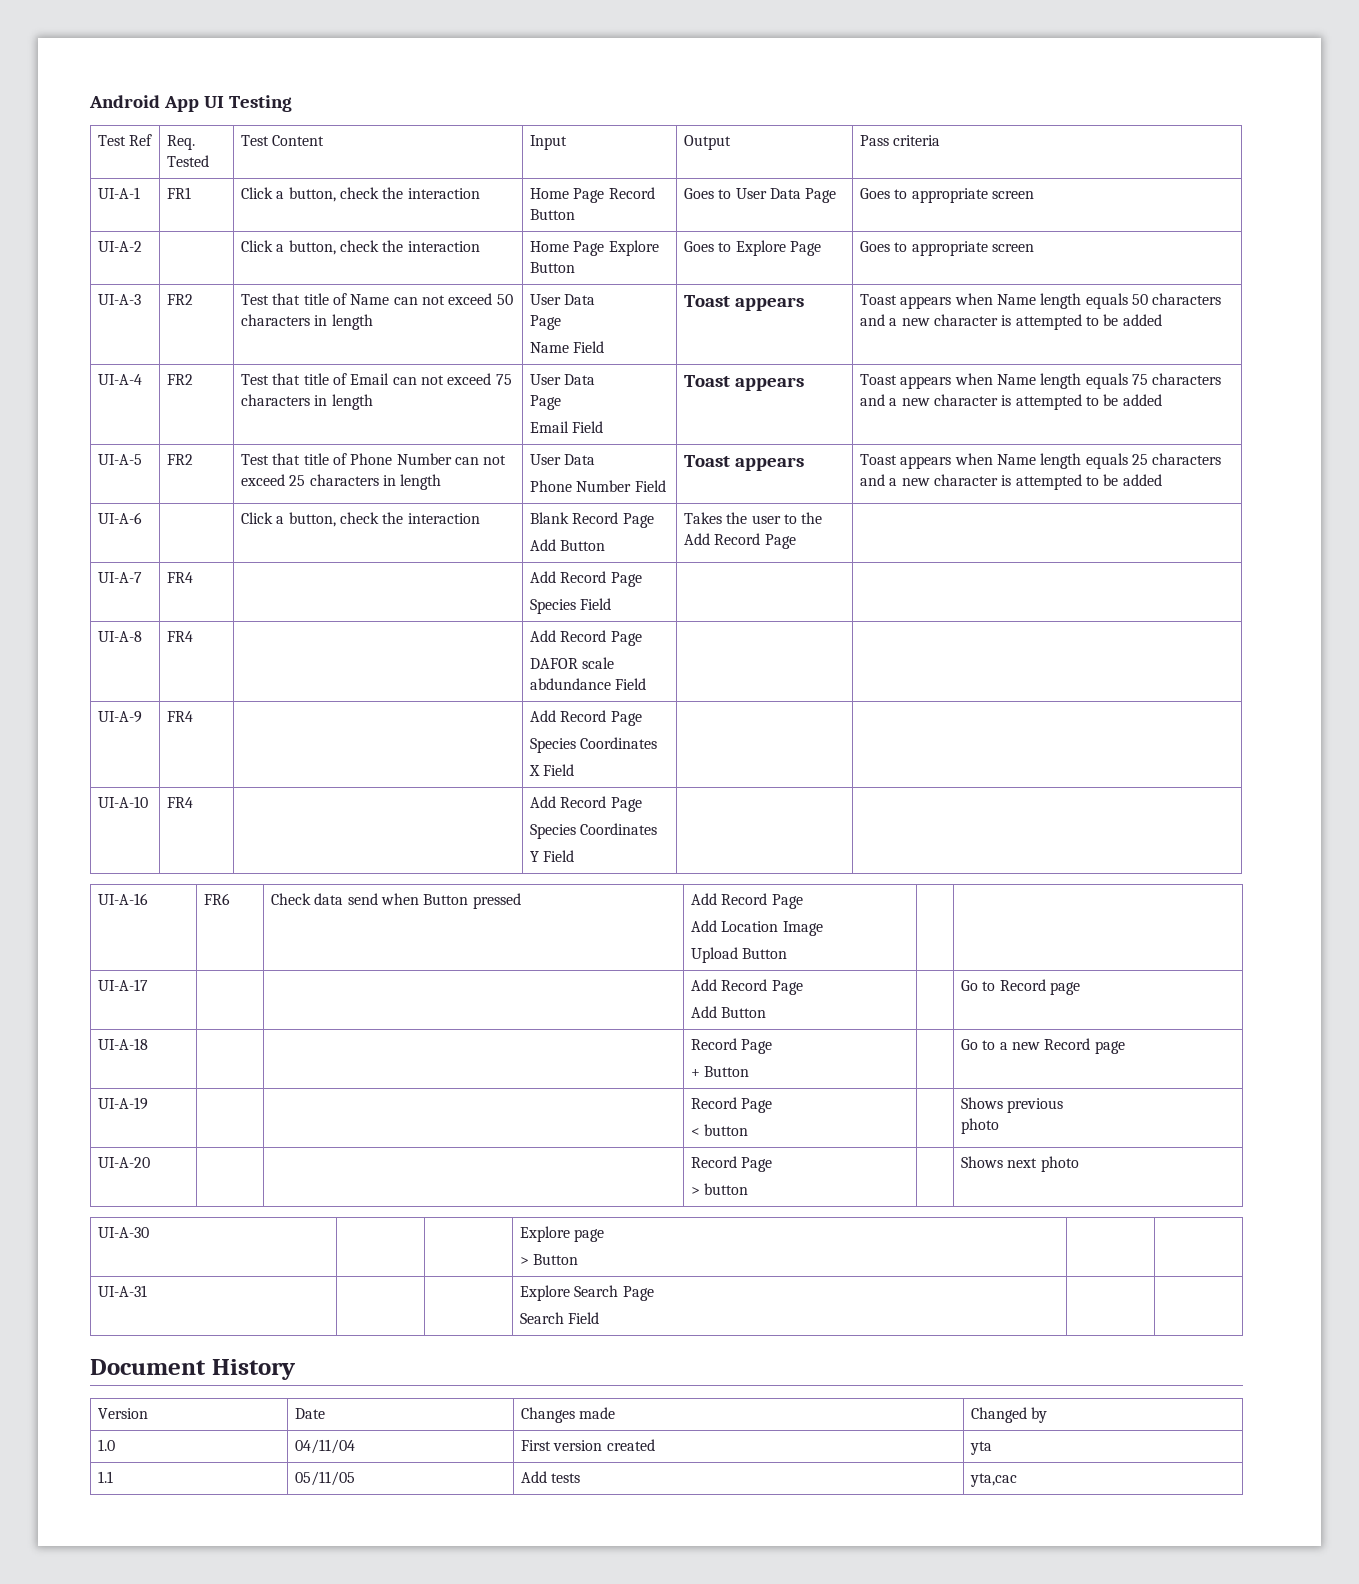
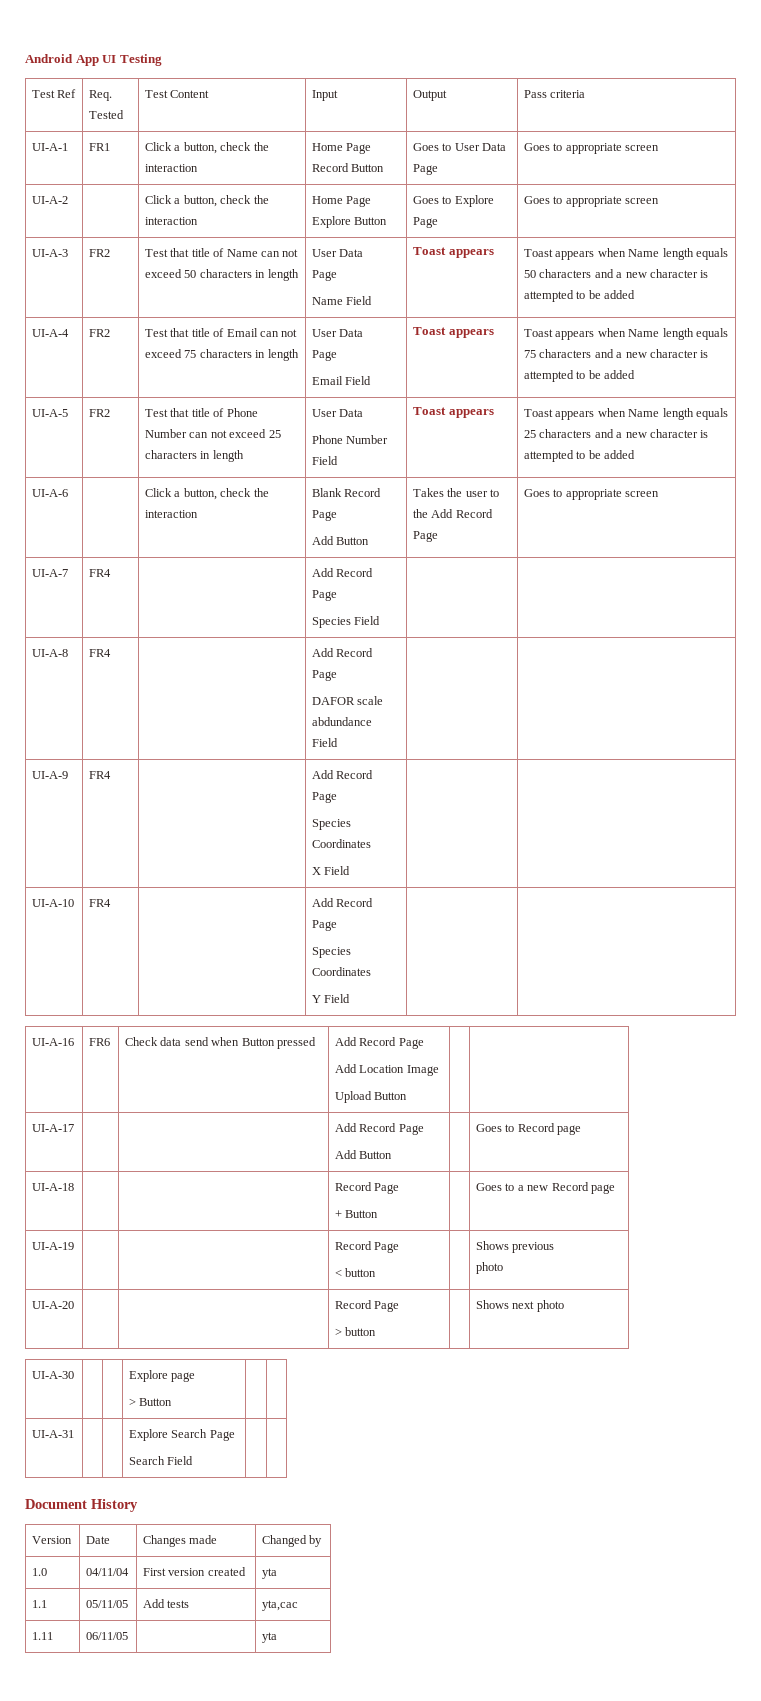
  UI-A-6 | | Click a button, check the interaction | Blank Record Page
- Add Button | Takes the user to the Add Record Page |
+ Add Button | Takes the user to the Add Record Page | Goes to appropriate screen
  UI-A-17 | | | Add Record Page
- Add Button | | Go to Record page
+ Add Button | | Goes to Record page
  UI-A-18 | | | Record Page
- + Button | | Go to a new Record page
+ + Button | | Goes to a new Record page
+ 1.11 | 06/11/05 | | yta

